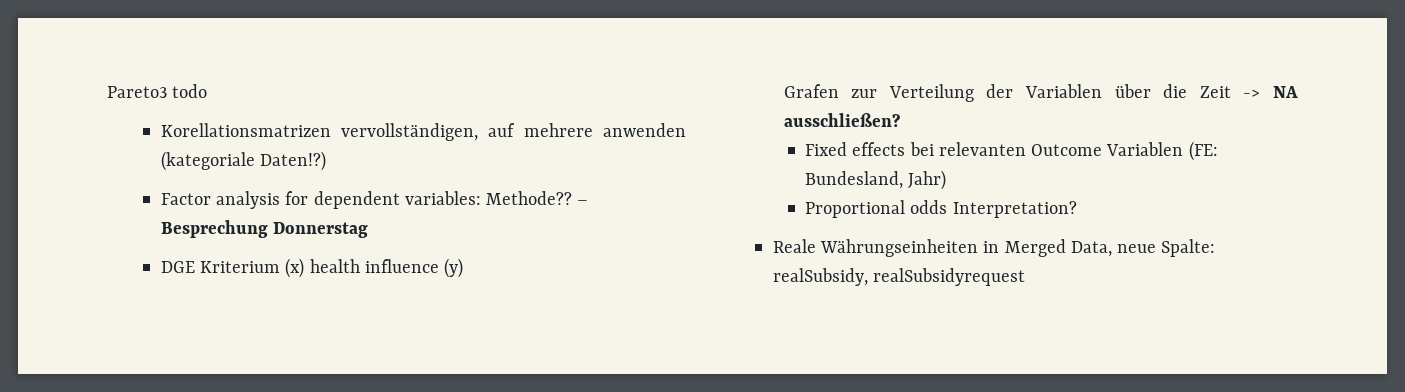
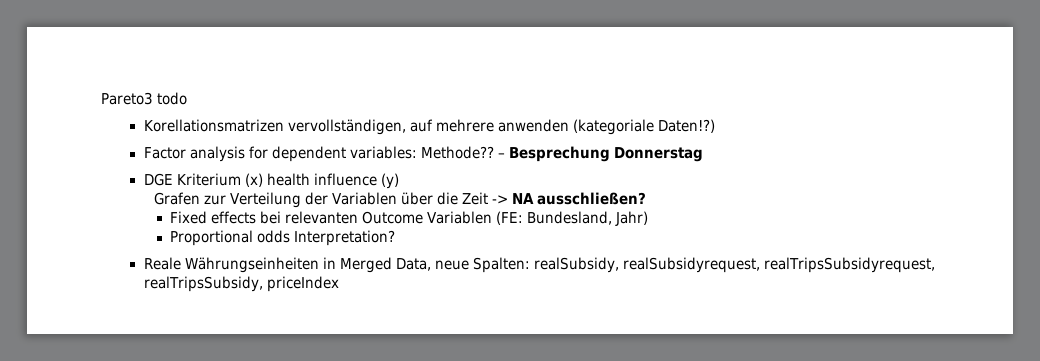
- Reale Währungseinheiten in Merged Data, neue Spalte: realSubsidy, realSubsidyrequest
+ Reale Währungseinheiten in Merged Data, neue Spalten: realSubsidy, realSubsidyrequest, realTripsSubsidyrequest, realTripsSubsidy, priceIndex

